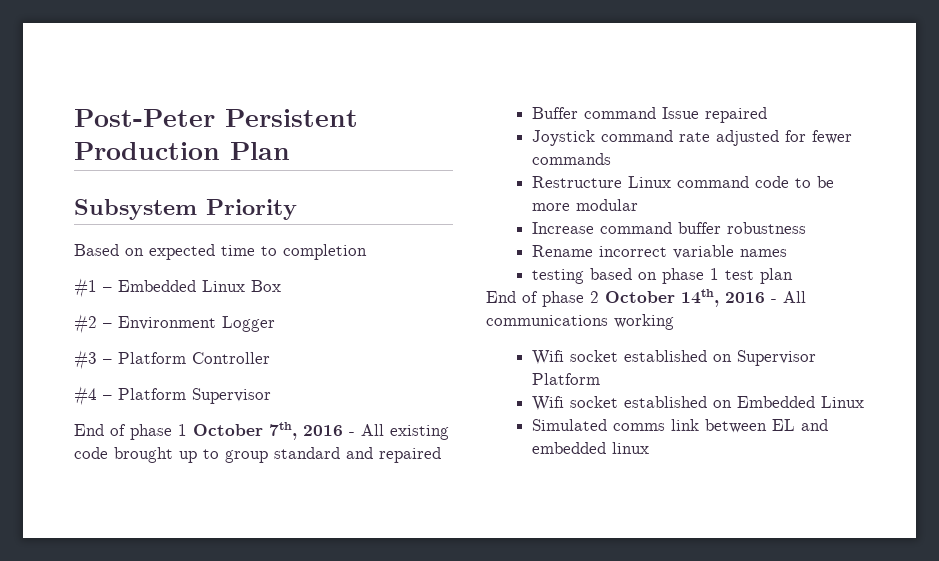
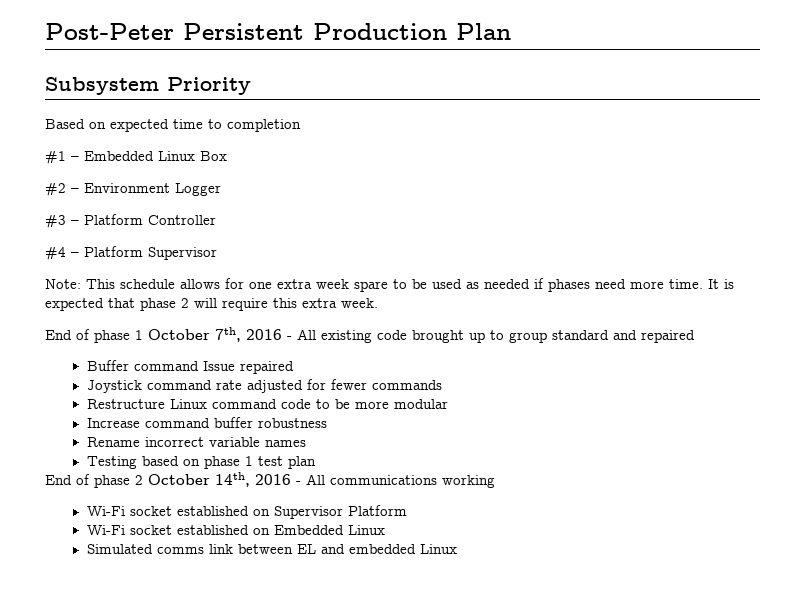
+ Note: This schedule allows for one extra week spare to be used as needed if phases need more time. It is expected that phase 2 will require this extra week.
- testing based on phase 1 test plan
+ Testing based on phase 1 test plan
- Wifi socket established on Supervisor Platform
+ Wi-Fi socket established on Supervisor Platform
- Wifi socket established on Embedded Linux
+ Wi-Fi socket established on Embedded Linux
- Simulated comms link between EL and embedded linux
+ Simulated comms link between EL and embedded Linux

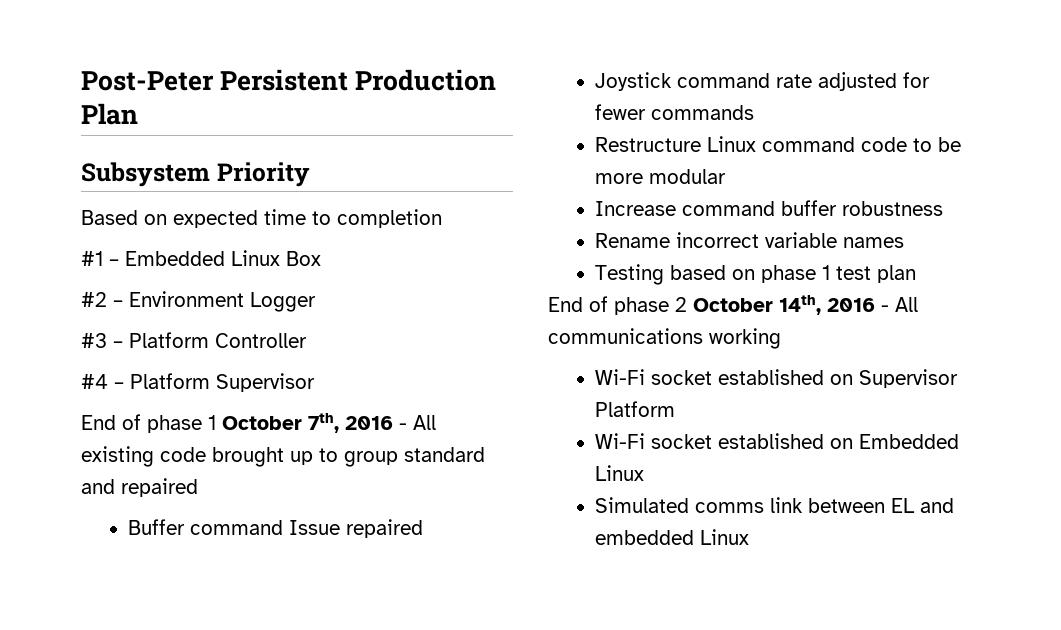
- Note: This schedule allows for one extra week spare to be used as needed if phases need more time. It is expected that phase 2 will require this extra week.

